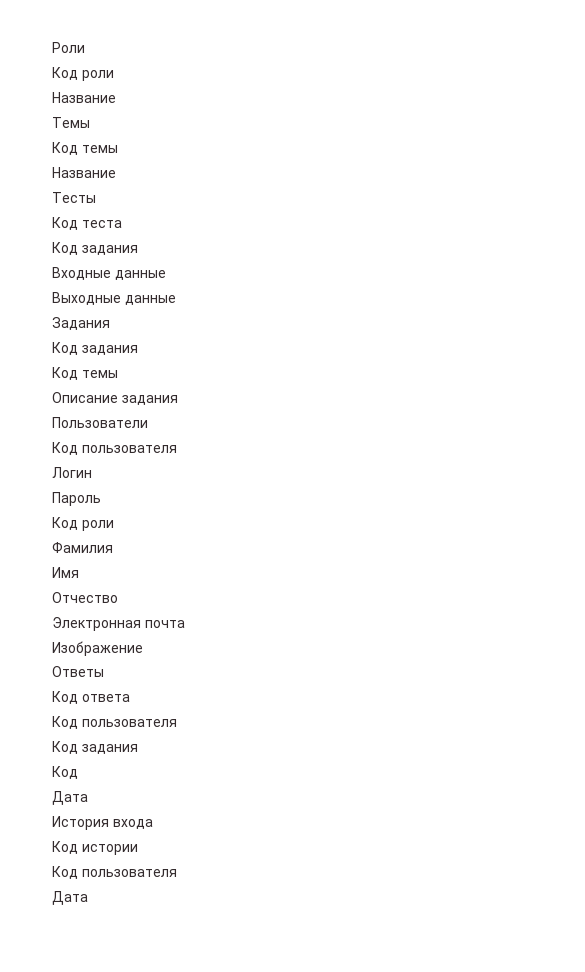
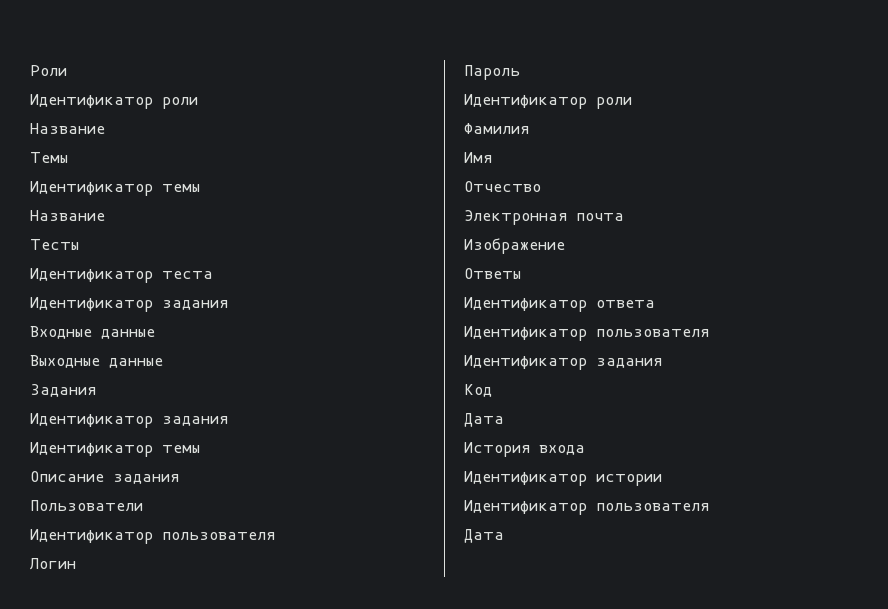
  Роли
- Код роли
+ Идентификатор роли
  Темы
- Код темы
+ Идентификатор темы
- Код теста
- Код задания
+ Идентификатор теста
+ Идентификатор задания
  Задания
- Код задания
- Код темы
+ Идентификатор задания
+ Идентификатор темы
  Пользователи
- Код пользователя
+ Идентификатор пользователя
  Пароль
- Код роли
+ Идентификатор роли
- Код ответа
- Код пользователя
- Код задания
+ Идентификатор ответа
+ Идентификатор пользователя
+ Идентификатор задания
- Код истории
- Код пользователя
+ Идентификатор истории
+ Идентификатор пользователя

